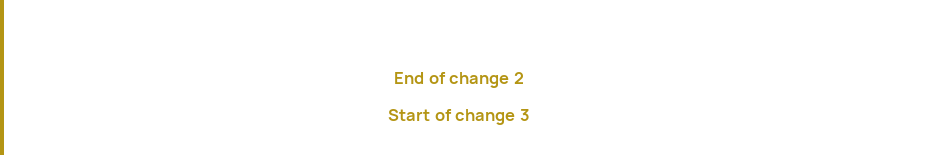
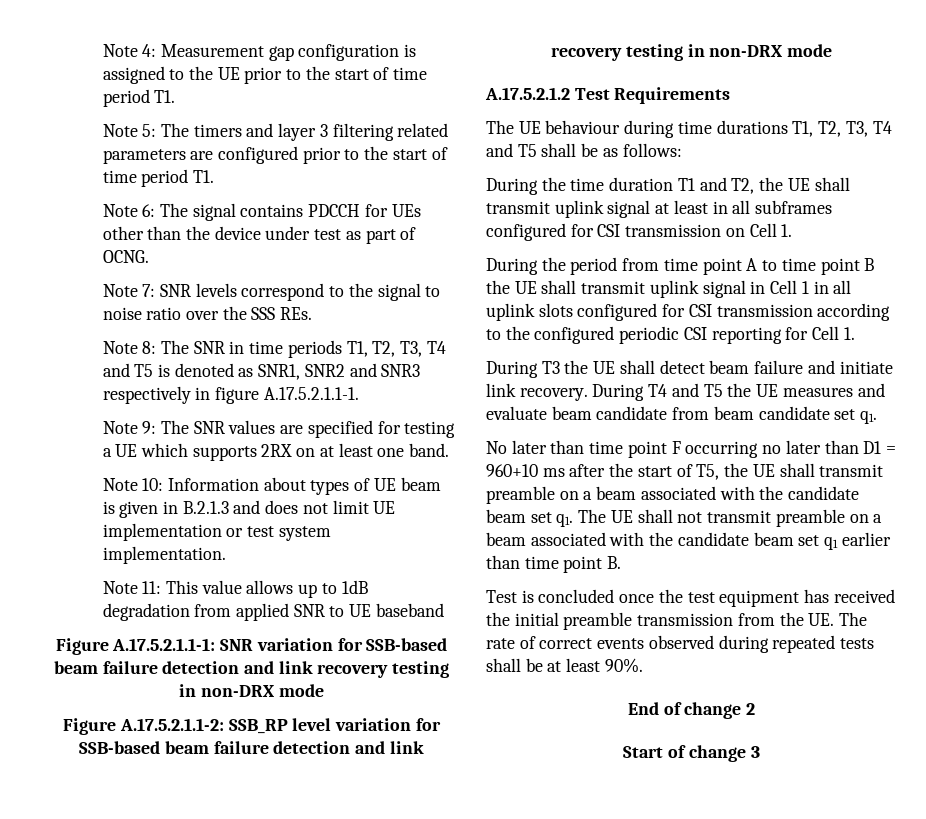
+ Note 4: Measurement gap configuration is assigned to the UE prior to the start of time period T1.
+ Note 5: The timers and layer 3 filtering related parameters are configured prior to the start of time period T1.
+ Note 6: The signal contains PDCCH for UEs other than the device under test as part of OCNG.
+ Note 7: SNR levels correspond to the signal to noise ratio over the SSS REs.
+ Note 8: The SNR in time periods T1, T2, T3, T4 and T5 is denoted as SNR1, SNR2 and SNR3 respectively in figure A.17.5.2.1.1-1.
+ Note 9: The SNR values are specified for testing a UE which supports 2RX on at least one band.
+ Note 10: Information about types of UE beam is given in B.2.1.3 and does not limit UE implementation or test system implementation.
+ Note 11: This value allows up to 1dB degradation from applied SNR to UE baseband
+ Figure A.17.5.2.1.1-1: SNR variation for SSB-based beam failure detection and link recovery testing in non-DRX mode
+ Figure A.17.5.2.1.1-2: SSB_RP level variation for SSB-based beam failure detection and link recovery testing in non-DRX mode
+ A.17.5.2.1.2 Test Requirements
+ The UE behaviour during time durations T1, T2, T3, T4 and T5 shall be as follows:
+ During the time duration T1 and T2, the UE shall transmit uplink signal at least in all subframes configured for CSI transmission on Cell 1.
+ During the period from time point A to time point B the UE shall transmit uplink signal in Cell 1 in all uplink slots configured for CSI transmission according to the configured periodic CSI reporting for Cell 1.
+ During T3 the UE shall detect beam failure and initiate link recovery. During T4 and T5 the UE measures and evaluate beam candidate from beam candidate set q1.
+ No later than time point F occurring no later than D1 = 960+10 ms after the start of T5, the UE shall transmit preamble on a beam associated with the candidate beam set q1. The UE shall not transmit preamble on a beam associated with the candidate beam set q1 earlier than time point B.
+ Test is concluded once the test equipment has received the initial preamble transmission from the UE. The rate of correct events observed during repeated tests shall be at least 90%.

